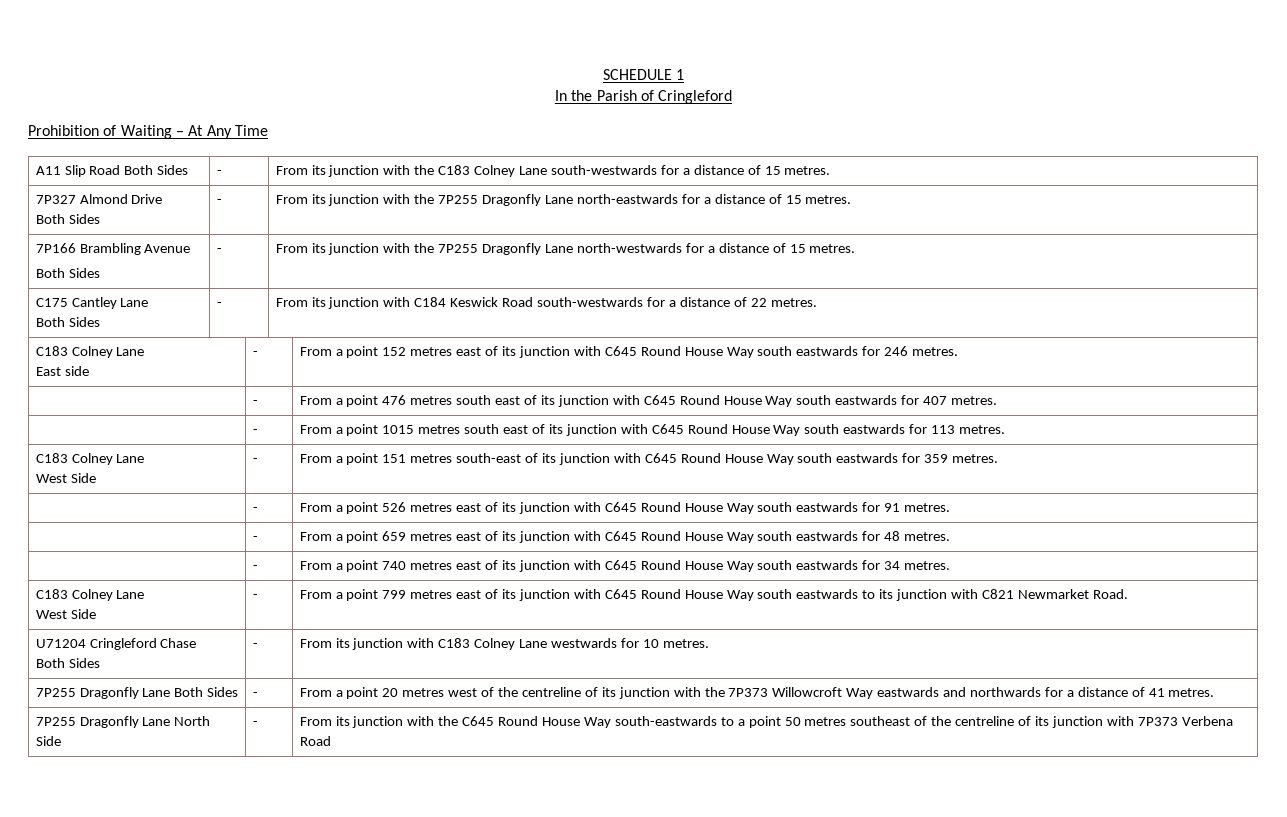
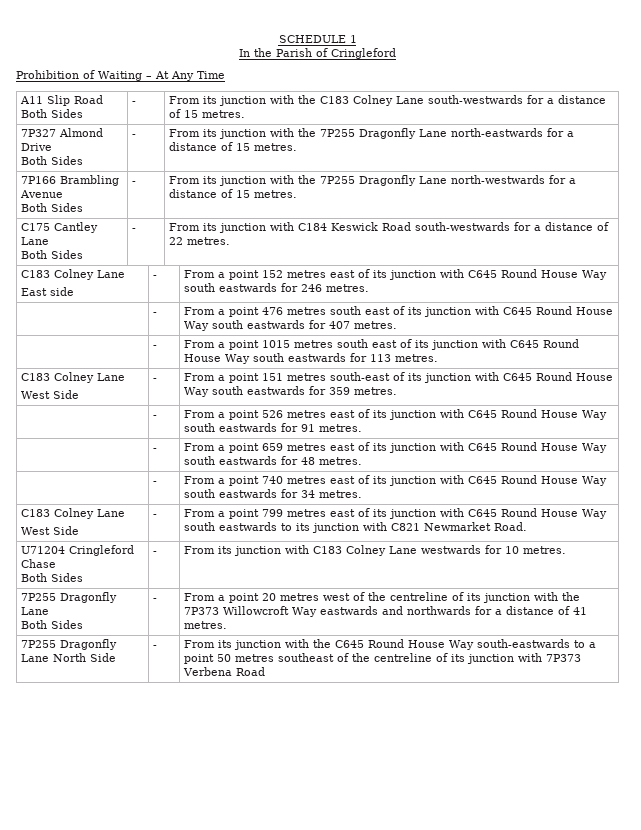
  U71204 Cringleford Chase
  Both Sides | - | From its junction with C183 Colney Lane westwards for 10 metres.
- 7P255 Dragonfly Lane Both Sides | - | From a point 20 metres west of the centreline of its junction with the 7P373 Willowcroft Way eastwards and northwards for a distance of 41 metres.
+ 7P255 Dragonfly Lane
+ Both Sides | - | From a point 20 metres west of the centreline of its junction with the 7P373 Willowcroft Way eastwards and northwards for a distance of 41 metres.

